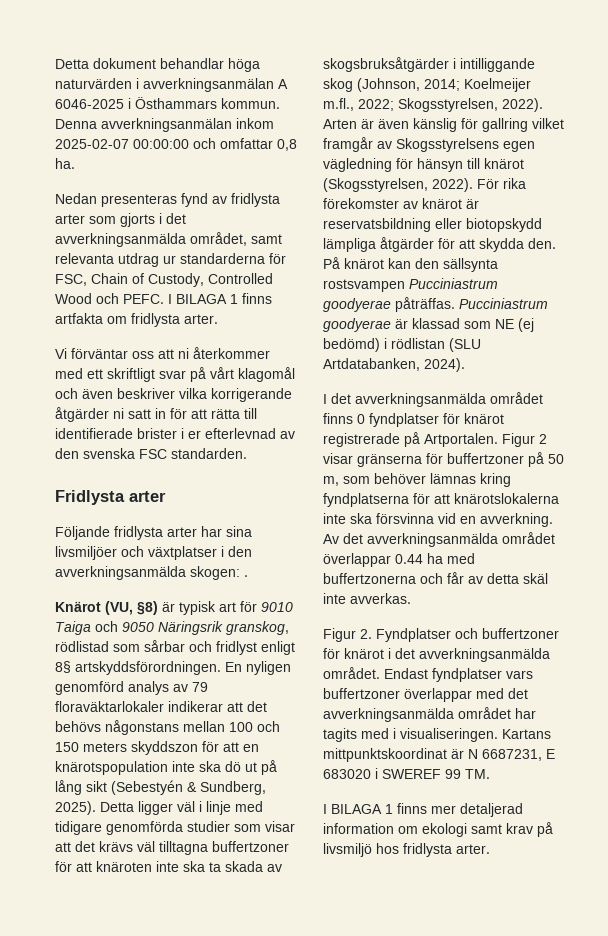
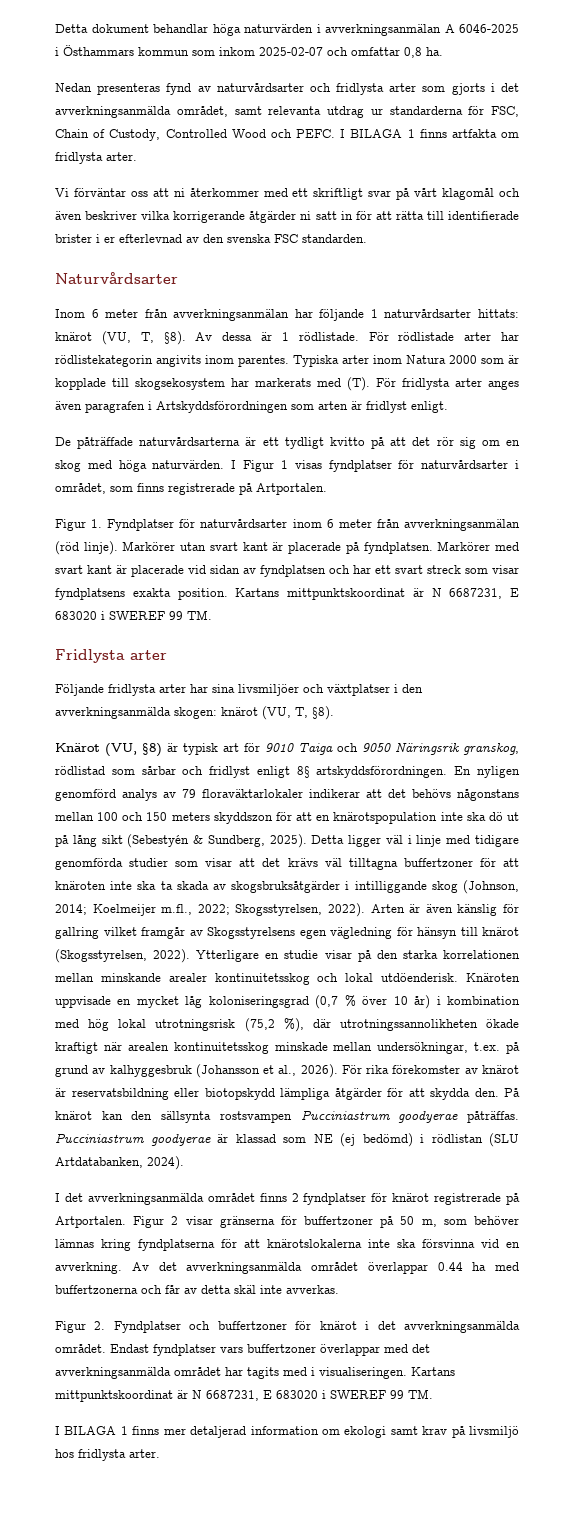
- Detta dokument behandlar höga naturvärden i avverkningsanmälan A 6046-2025 i Östhammars kommun. Denna avverkningsanmälan inkom 2025-02-07 00:00:00 och omfattar 0,8 ha.
+ Detta dokument behandlar höga naturvärden i avverkningsanmälan A 6046-2025 i Östhammars kommun som inkom 2025-02-07 och omfattar 0,8 ha.
- Nedan presenteras fynd av fridlysta arter som gjorts i det avverkningsanmälda området, samt relevanta utdrag ur standarderna för FSC, Chain of Custody, Controlled Wood och PEFC.
+ Nedan presenteras fynd av naturvårdsarter och fridlysta arter som gjorts i det avverkningsanmälda området, samt relevanta utdrag ur standarderna för FSC, Chain of Custody, Controlled Wood och PEFC.
+ Naturvårdsarter
+ Inom 6 meter från avverkningsanmälan har följande 1 naturvårdsarter hittats: knärot (VU, T, §8). Av dessa är 1 rödlistade. För rödlistade arter har rödlistekategorin angivits inom parentes. Typiska arter inom Natura 2000 som är kopplade till skogsekosystem har markerats med (T). För fridlysta arter anges även paragrafen i Artskyddsförordningen som arten är fridlyst enligt.
+ De påträffade naturvårdsarterna är ett tydligt kvitto på att det rör sig om en skog med höga naturvärden. I Figur 1 visas fyndplatser för naturvårdsarter i området, som finns registrerade på Artportalen.
+ Figur 1. Fyndplatser för naturvårdsarter inom 6 meter från avverkningsanmälan (röd linje). Markörer utan svart kant är placerade på fyndplatsen. Markörer med svart kant är placerade vid sidan av fyndplatsen och har ett svart streck som visar fyndplatsens exakta position. Kartans mittpunktskoordinat är N 6687231, E 683020 i SWEREF 99 TM.
- Följande fridlysta arter har sina livsmiljöer och växtplatser i den avverkningsanmälda skogen: .
+ Följande fridlysta arter har sina livsmiljöer och växtplatser i den avverkningsanmälda skogen: knärot (VU, T, §8).
+ Ytterligare en studie visar på den starka korrelationen mellan minskande arealer kontinuitetsskog och lokal utdöenderisk. Knäroten uppvisade en mycket låg koloniseringsgrad (0,7 % över 10 år) i kombination med hög lokal utrotningsrisk (75,2 %), där utrotningssannolikheten ökade kraftigt när arealen kontinuitetsskog minskade mellan undersökningar, t.ex. på grund av kalhyggesbruk (Johansson et al., 2026).
- I det avverkningsanmälda området finns 0 fyndplatser för knärot registrerade på Artportalen.
+ I det avverkningsanmälda området finns 2 fyndplatser för knärot registrerade på Artportalen.

